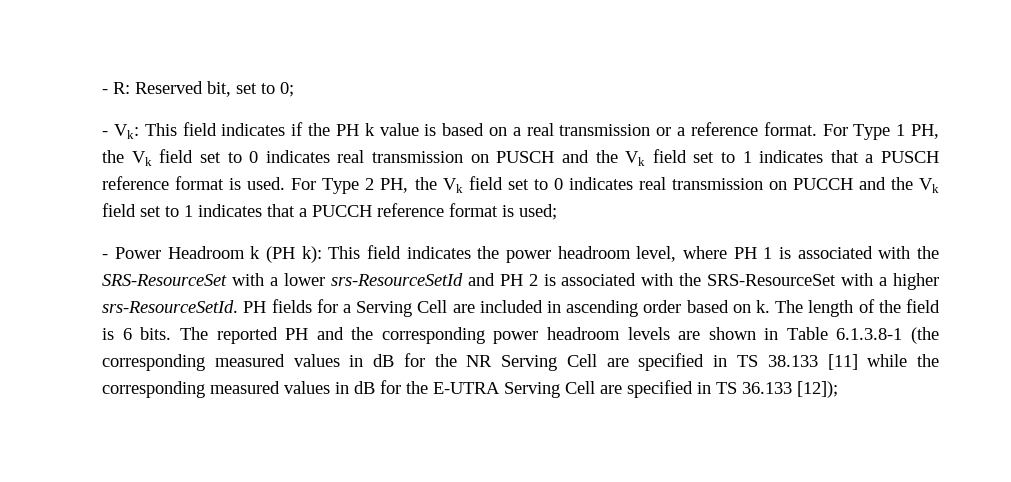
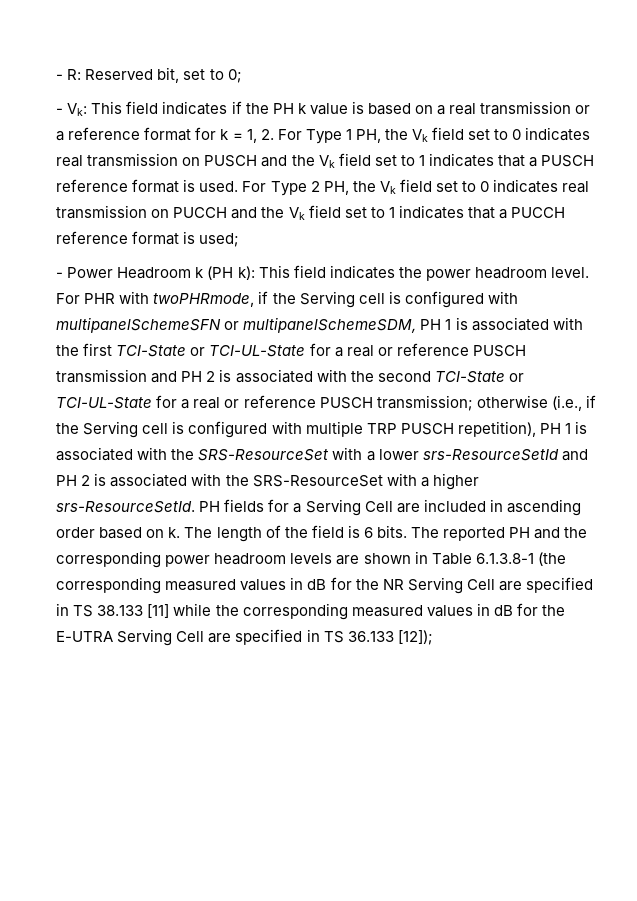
- - Vk: This field indicates if the PH k value is based on a real transmission or a reference format. For Type 1 PH, the Vk field set to 0 indicates real transmission on PUSCH and the Vk field set to 1 indicates that a PUSCH reference format is used.
+ - Vk: This field indicates if the PH k value is based on a real transmission or a reference format for k = 1, 2. For Type 1 PH, the Vk field set to 0 indicates real transmission on PUSCH and the Vk field set to 1 indicates that a PUSCH reference format is used.
- - Power Headroom k (PH k): This field indicates the power headroom level, where PH 1 is associated with the SRS-ResourceSet with a lower srs-ResourceSetId and PH 2 is associated with the SRS-ResourceSet with a higher srs-ResourceSetId.
+ - Power Headroom k (PH k): This field indicates the power headroom level. For PHR with twoPHRmode, if the Serving cell is configured with multipanelSchemeSFN or multipanelSchemeSDM, PH 1 is associated with the first TCI-State or TCI-UL-State for a real or reference PUSCH transmission and PH 2 is associated with the second TCI-State or TCI-UL-State for a real or reference PUSCH transmission; otherwise (i.e., if the Serving cell is configured with multiple TRP PUSCH repetition), PH 1 is associated with the SRS-ResourceSet with a lower srs-ResourceSetId and PH 2 is associated with the SRS-ResourceSet with a higher srs-ResourceSetId.

